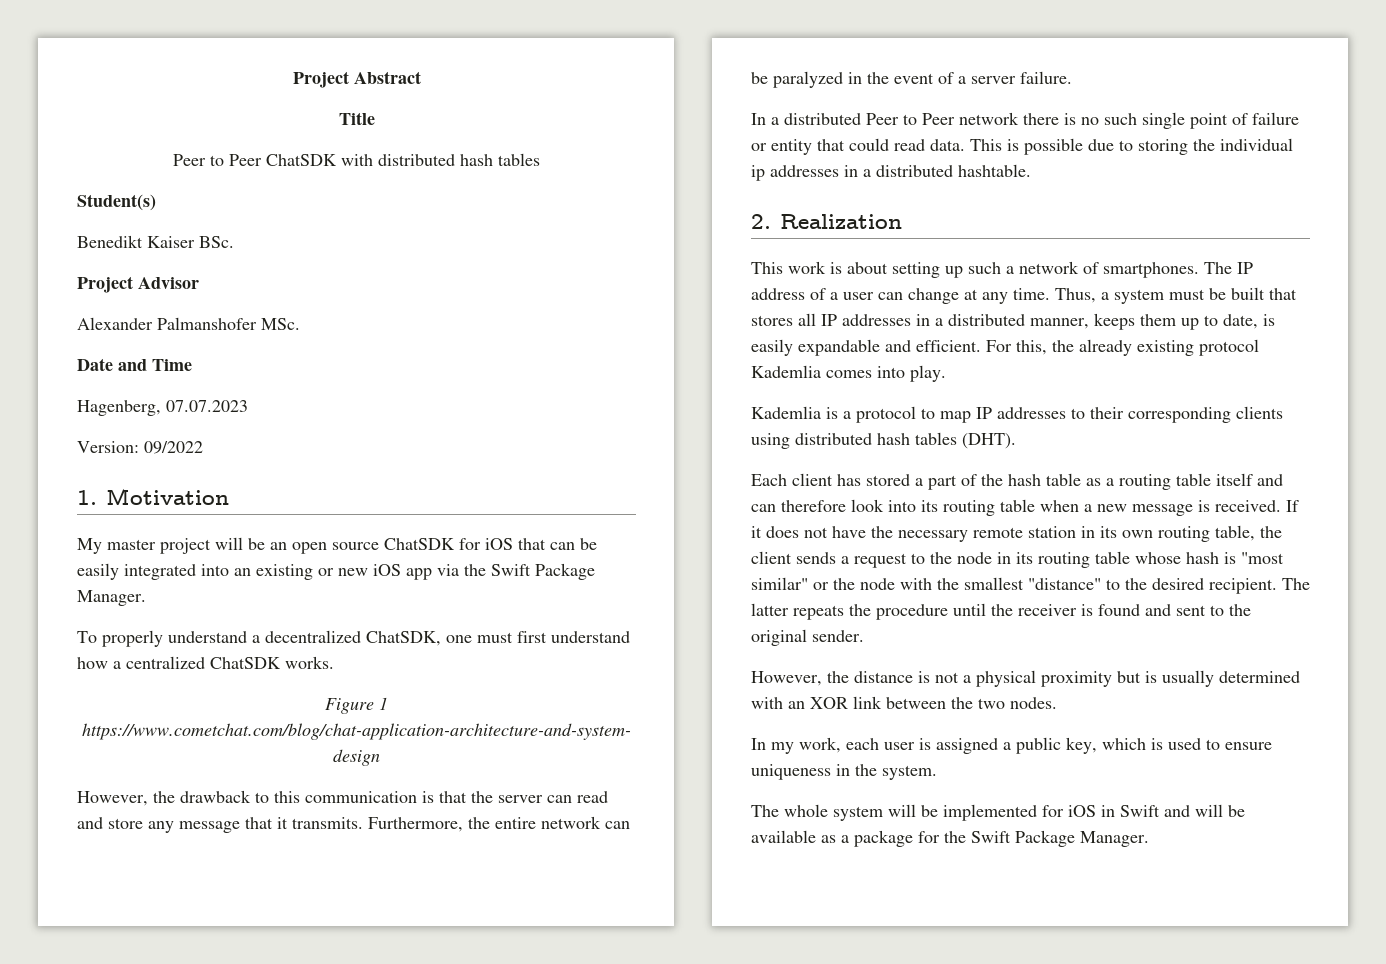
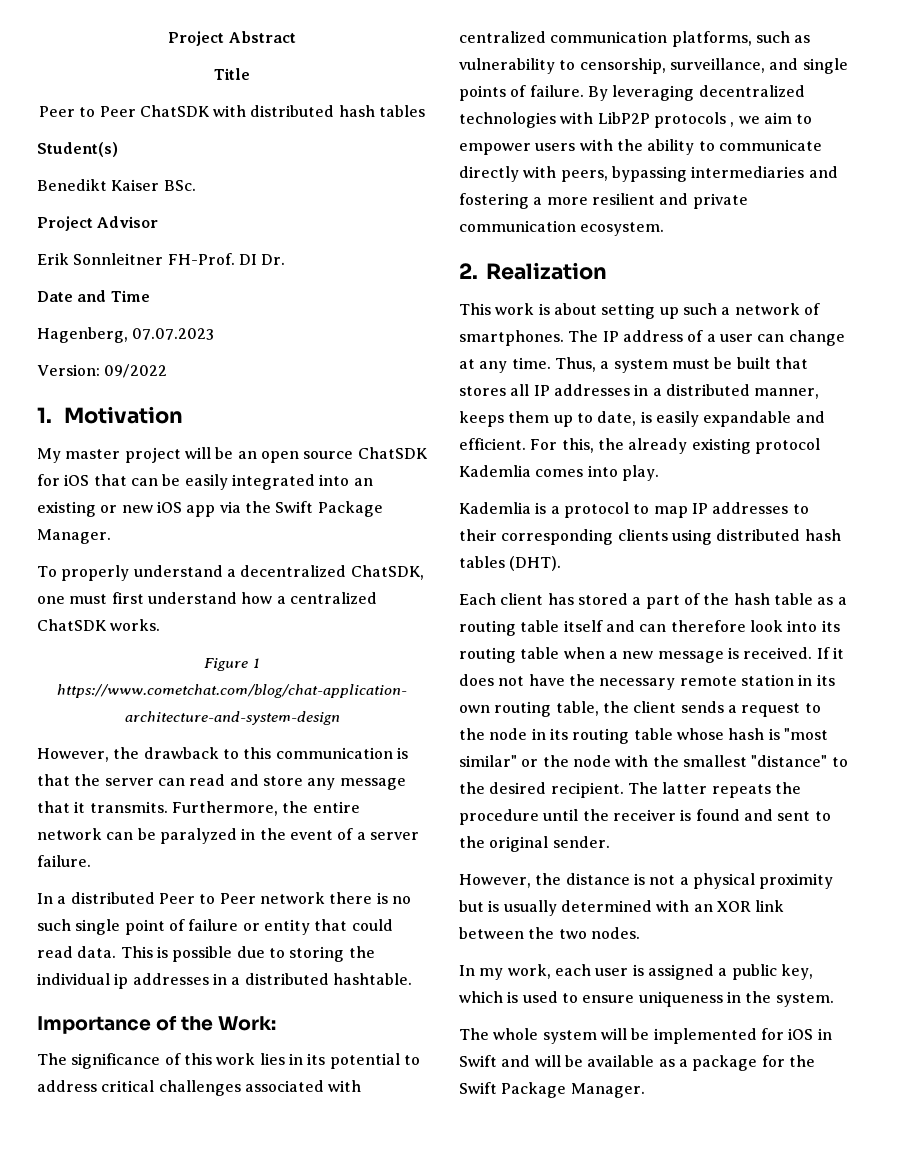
- Alexander Palmanshofer MSc.
+ Erik Sonnleitner FH-Prof. DI Dr.
+ Importance of the Work:
+ The significance of this work lies in its potential to address critical challenges associated with centralized communication platforms, such as vulnerability to censorship, surveillance, and single points of failure. By leveraging decentralized technologies with LibP2P protocols , we aim to empower users with the ability to communicate directly with peers, bypassing intermediaries and fostering a more resilient and private communication ecosystem.

